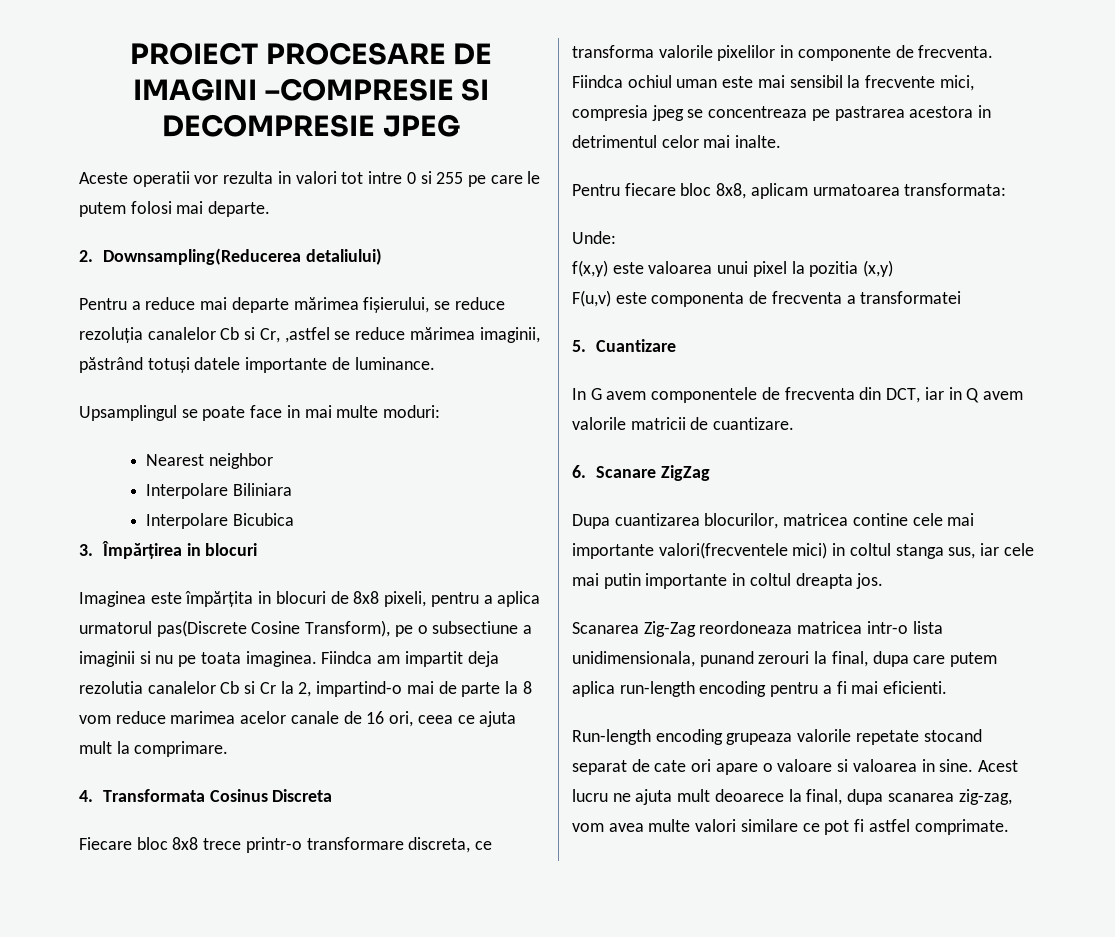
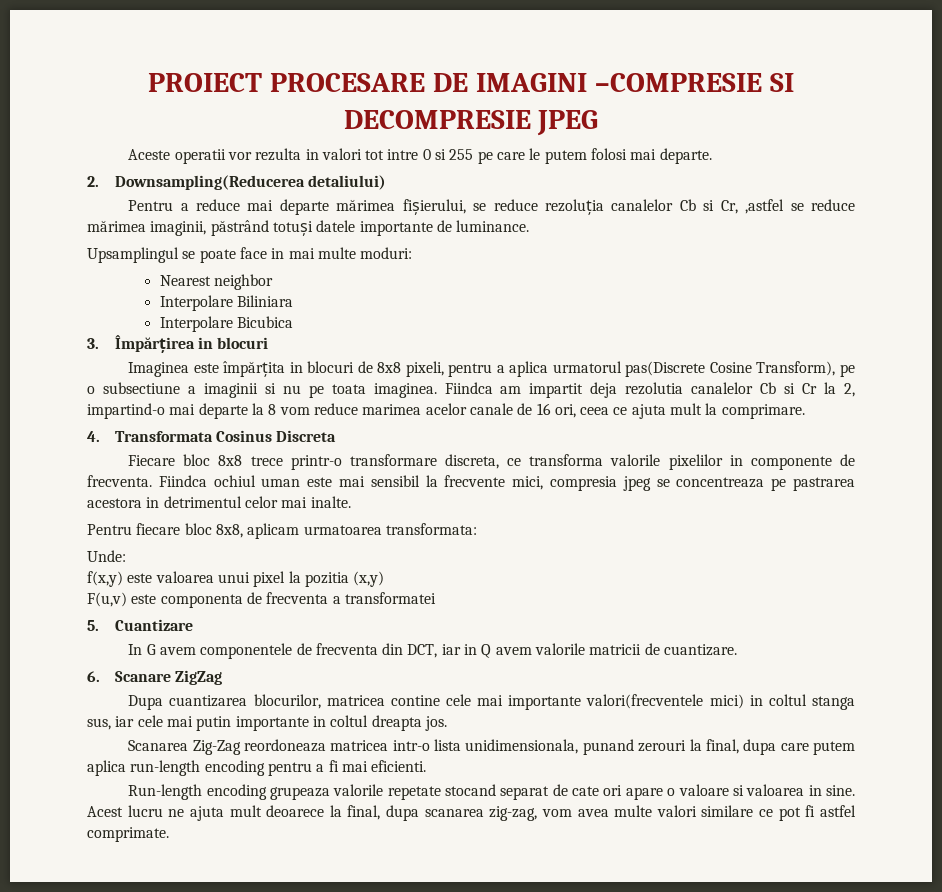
- Fiindca am impartit deja rezolutia canalelor Cb si Cr la 2, impartind-o mai de parte la 8 vom reduce marimea acelor canale de 16 ori, ceea ce ajuta mult la comprimare.
+ Fiindca am impartit deja rezolutia canalelor Cb si Cr la 2, impartind-o mai departe la 8 vom reduce marimea acelor canale de 16 ori, ceea ce ajuta mult la comprimare.

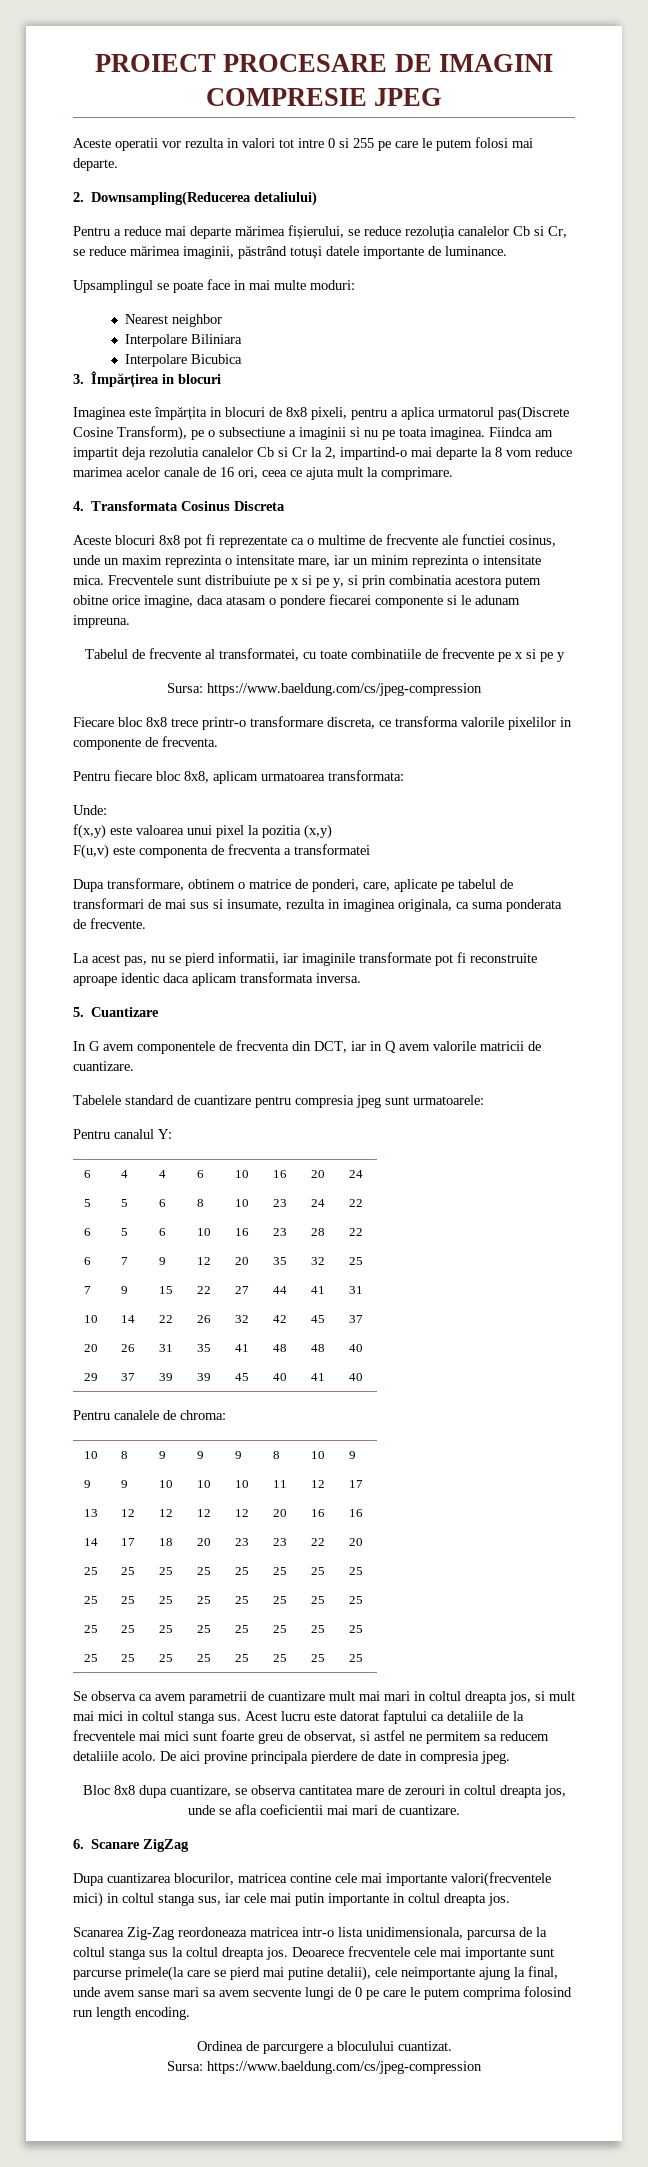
- PROIECT PROCESARE DE IMAGINI –COMPRESIE SI DECOMPRESIE JPEG
+ PROIECT PROCESARE DE IMAGINI COMPRESIE JPEG
- Pentru a reduce mai departe mărimea fișierului, se reduce rezoluția canalelor Cb si Cr, ,astfel se reduce mărimea imaginii, păstrând totuși datele importante de luminance.
+ Pentru a reduce mai departe mărimea fișierului, se reduce rezoluția canalelor Cb si Cr, se reduce mărimea imaginii, păstrând totuși datele importante de luminance.
+ Aceste blocuri 8x8 pot fi reprezentate ca o multime de frecvente ale functiei cosinus, unde un maxim reprezinta o intensitate mare, iar un minim reprezinta o intensitate mica. Frecventele sunt distribuiute pe x si pe y, si prin combinatia acestora putem obitne orice imagine, daca atasam o pondere fiecarei componente si le adunam impreuna.
+ Tabelul de frecvente al transformatei, cu toate combinatiile de frecvente pe x si pe y
+ Sursa: https://www.baeldung.com/cs/jpeg-compression
- Fiindca ochiul uman este mai sensibil la frecvente mici, compresia jpeg se concentreaza pe pastrarea acestora in detrimentul celor mai inalte.
+ Dupa transformare, obtinem o matrice de ponderi, care, aplicate pe tabelul de transformari de mai sus si insumate, rezulta in imaginea originala, ca suma ponderata de frecvente.
+ La acest pas, nu se pierd informatii, iar imaginile transformate pot fi reconstruite aproape identic daca aplicam transformata inversa.
+ Tabelele standard de cuantizare pentru compresia jpeg sunt urmatoarele:
+ Pentru canalul Y:
+ 6 | 4 | 4 | 6 | 10 | 16 | 20 | 24
+ 5 | 5 | 6 | 8 | 10 | 23 | 24 | 22
+ 6 | 5 | 6 | 10 | 16 | 23 | 28 | 22
+ 6 | 7 | 9 | 12 | 20 | 35 | 32 | 25
+ 7 | 9 | 15 | 22 | 27 | 44 | 41 | 31
+ 10 | 14 | 22 | 26 | 32 | 42 | 45 | 37
+ 20 | 26 | 31 | 35 | 41 | 48 | 48 | 40
+ 29 | 37 | 39 | 39 | 45 | 40 | 41 | 40
+ Pentru canalele de chroma:
+ 10 | 8 | 9 | 9 | 9 | 8 | 10 | 9
+ 9 | 9 | 10 | 10 | 10 | 11 | 12 | 17
+ 13 | 12 | 12 | 12 | 12 | 20 | 16 | 16
+ 14 | 17 | 18 | 20 | 23 | 23 | 22 | 20
+ 25 | 25 | 25 | 25 | 25 | 25 | 25 | 25
+ 25 | 25 | 25 | 25 | 25 | 25 | 25 | 25
+ 25 | 25 | 25 | 25 | 25 | 25 | 25 | 25
+ 25 | 25 | 25 | 25 | 25 | 25 | 25 | 25
+ Se observa ca avem parametrii de cuantizare mult mai mari in coltul dreapta jos, si mult mai mici in coltul stanga sus. Acest lucru este datorat faptului ca detaliile de la frecventele mai mici sunt foarte greu de observat, si astfel ne permitem sa reducem detaliile acolo. De aici provine principala pierdere de date in compresia jpeg.
+ Bloc 8x8 dupa cuantizare, se observa cantitatea mare de zerouri in coltul dreapta jos, unde se afla coeficientii mai mari de cuantizare.
- Scanarea Zig-Zag reordoneaza matricea intr-o lista unidimensionala, punand zerouri la final, dupa care putem aplica run-length encoding pentru a fi mai eficienti.
- Run-length encoding grupeaza valorile repetate stocand separat de cate ori apare o valoare si valoarea in sine. Acest lucru ne ajuta mult deoarece la final, dupa scanarea zig-zag, vom avea multe valori similare ce pot fi astfel comprimate.
+ Scanarea Zig-Zag reordoneaza matricea intr-o lista unidimensionala, parcursa de la coltul stanga sus la coltul dreapta jos. Deoarece frecventele cele mai importante sunt parcurse primele(la care se pierd mai putine detalii), cele neimportante ajung la final, unde avem sanse mari sa avem secvente lungi de 0 pe care le putem comprima folosind run length encoding.
+ Ordinea de parcurgere a bloculului cuantizat.
+ Sursa: https://www.baeldung.com/cs/jpeg-compression

